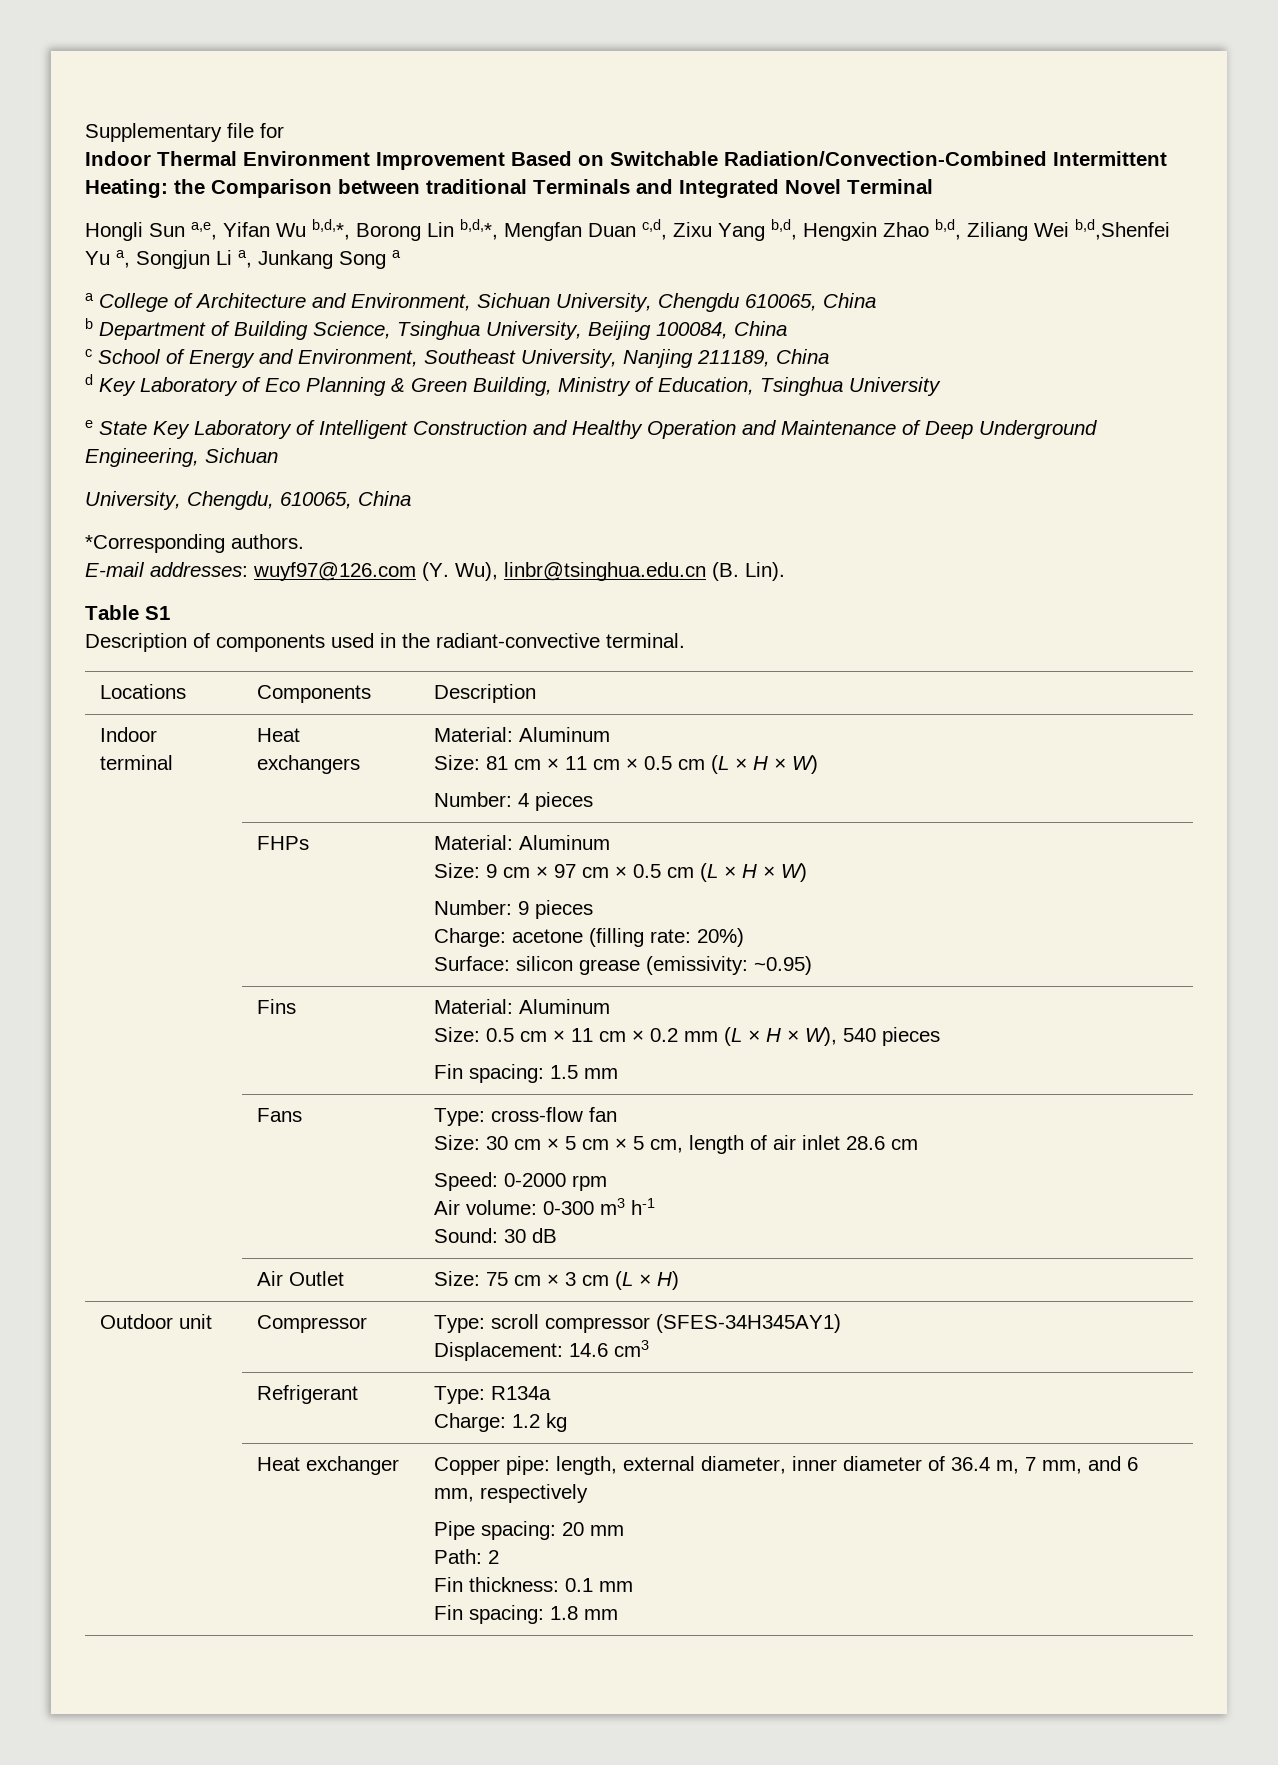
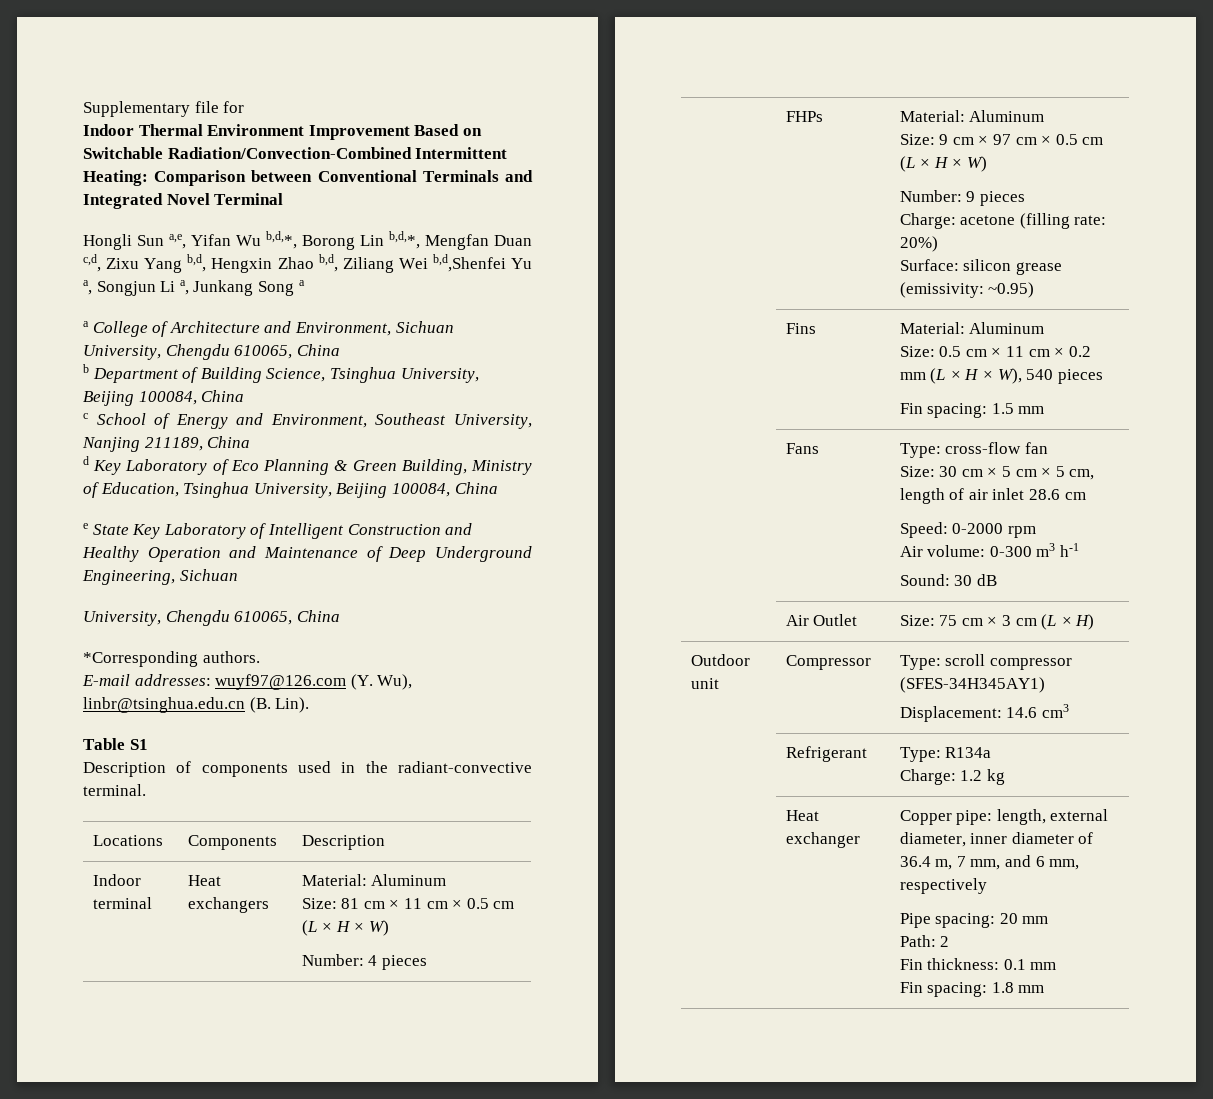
- Indoor Thermal Environment Improvement Based on Switchable Radiation/Convection-Combined Intermittent Heating: the Comparison between traditional Terminals and Integrated Novel Terminal
+ Indoor Thermal Environment Improvement Based on Switchable Radiation/Convection-Combined Intermittent Heating: Comparison between Conventional Terminals and Integrated Novel Terminal
- d Key Laboratory of Eco Planning & Green Building, Ministry of Education, Tsinghua University
+ d Key Laboratory of Eco Planning & Green Building, Ministry of Education, Tsinghua University, Beijing 100084, China
  e State Key Laboratory of Intelligent Construction and Healthy Operation and Maintenance of Deep Underground Engineering, Sichuan
- University, Chengdu, 610065, China
+ University, Chengdu 610065, China

